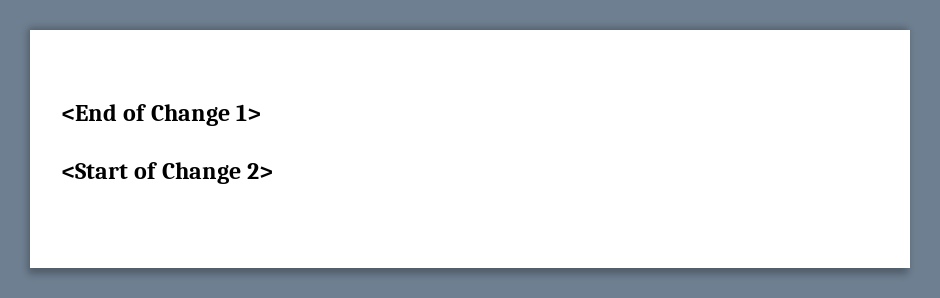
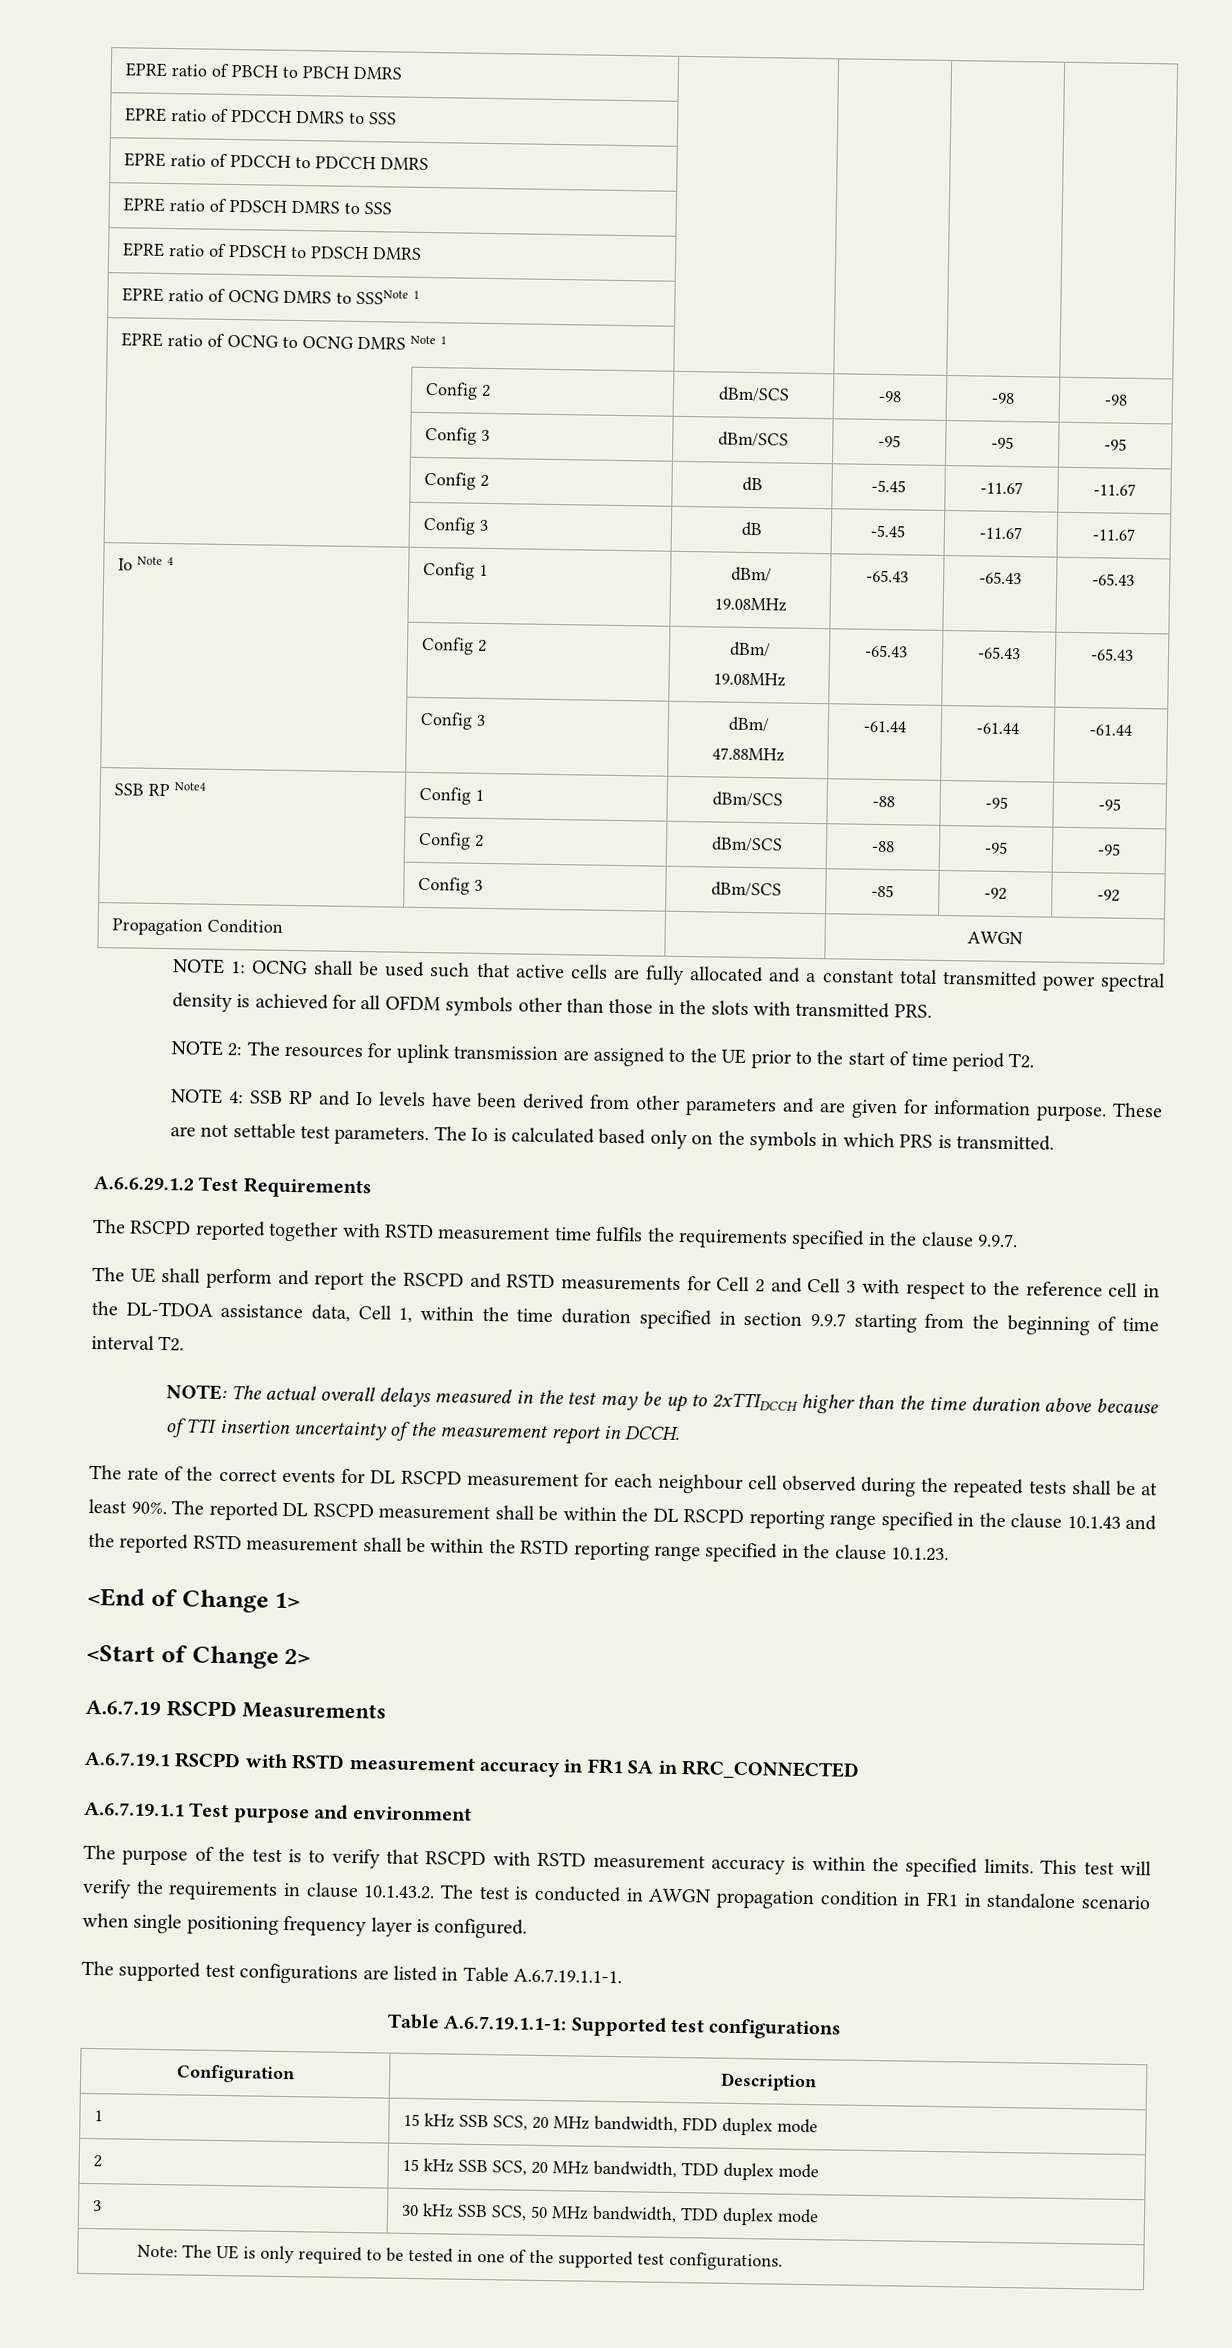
+ EPRE ratio of PBCH to PBCH DMRS | | | |
+ EPRE ratio of PDCCH DMRS to SSS | | | |
+ EPRE ratio of PDCCH to PDCCH DMRS | | | |
+ EPRE ratio of PDSCH DMRS to SSS | | | |
+ EPRE ratio of PDSCH to PDSCH DMRS | | | |
+ EPRE ratio of OCNG DMRS to SSSNote 1 | | | |
+ EPRE ratio of OCNG to OCNG DMRS Note 1 | | | |
+ | Config 2 | dBm/SCS | -98 | -98 | -98
+ | Config 3 | dBm/SCS | -95 | -95 | -95
+ | Config 2 | dB | -5.45 | -11.67 | -11.67
+ | Config 3 | dB | -5.45 | -11.67 | -11.67
+ Io Note 4 | Config 1 | dBm/
+ 19.08MHz | -65.43 | -65.43 | -65.43
+ | Config 2 | dBm/
+ 19.08MHz | -65.43 | -65.43 | -65.43
+ | Config 3 | dBm/
+ 47.88MHz | -61.44 | -61.44 | -61.44
+ SSB RP Note4 | Config 1 | dBm/SCS | -88 | -95 | -95
+ | Config 2 | dBm/SCS | -88 | -95 | -95
+ | Config 3 | dBm/SCS | -85 | -92 | -92
+ Propagation Condition | | AWGN
+ NOTE 1: OCNG shall be used such that active cells are fully allocated and a constant total transmitted power spectral density is achieved for all OFDM symbols other than those in the slots with transmitted PRS.
+ NOTE 2: The resources for uplink transmission are assigned to the UE prior to the start of time period T2.
+ NOTE 4: SSB RP and Io levels have been derived from other parameters and are given for information purpose. These are not settable test parameters. The Io is calculated based only on the symbols in which PRS is transmitted.
+ A.6.6.29.1.2 Test Requirements
+ The RSCPD reported together with RSTD measurement time fulfils the requirements specified in the clause 9.9.7.
+ The UE shall perform and report the RSCPD and RSTD measurements for Cell 2 and Cell 3 with respect to the reference cell in the DL-TDOA assistance data, Cell 1, within the time duration specified in section 9.9.7 starting from the beginning of time interval T2.
+ NOTE: The actual overall delays measured in the test may be up to 2xTTIDCCH higher than the time duration above because of TTI insertion uncertainty of the measurement report in DCCH.
+ The rate of the correct events for DL RSCPD measurement for each neighbour cell observed during the repeated tests shall be at least 90%. The reported DL RSCPD measurement shall be within the DL RSCPD reporting range specified in the clause 10.1.43 and the reported RSTD measurement shall be within the RSTD reporting range specified in the clause 10.1.23.
+ A.6.7.19 RSCPD Measurements
+ A.6.7.19.1 RSCPD with RSTD measurement accuracy in FR1 SA in RRC_CONNECTED
+ A.6.7.19.1.1 Test purpose and environment
+ The purpose of the test is to verify that RSCPD with RSTD measurement accuracy is within the specified limits. This test will verify the requirements in clause 10.1.43.2. The test is conducted in AWGN propagation condition in FR1 in standalone scenario when single positioning frequency layer is configured.
+ The supported test configurations are listed in Table A.6.7.19.1.1-1.
+ Table A.6.7.19.1.1-1: Supported test configurations
+ Configuration | Description
+ 1 | 15 kHz SSB SCS, 20 MHz bandwidth, FDD duplex mode
+ 2 | 15 kHz SSB SCS, 20 MHz bandwidth, TDD duplex mode
+ 3 | 30 kHz SSB SCS, 50 MHz bandwidth, TDD duplex mode
+ Note: The UE is only required to be tested in one of the supported test configurations.

